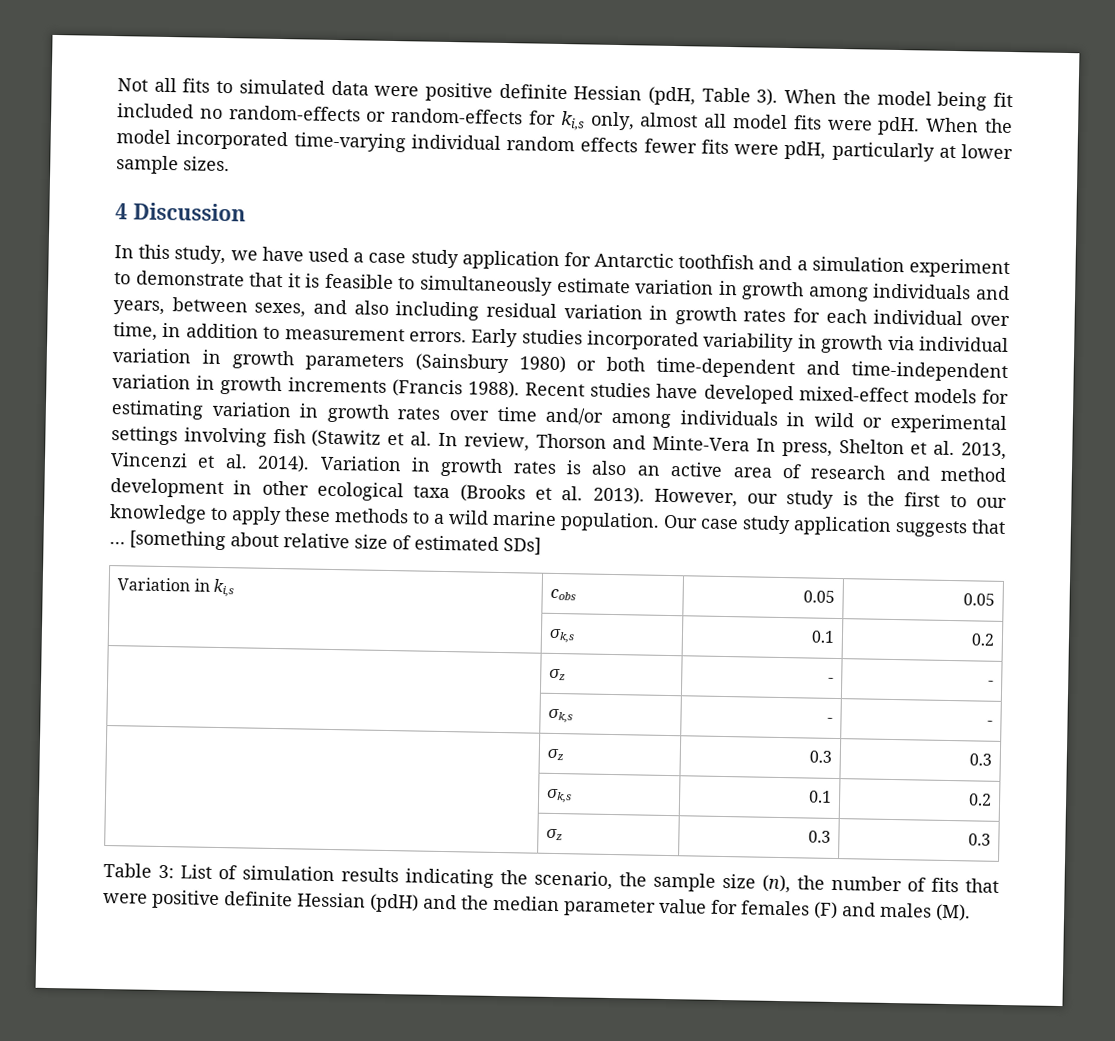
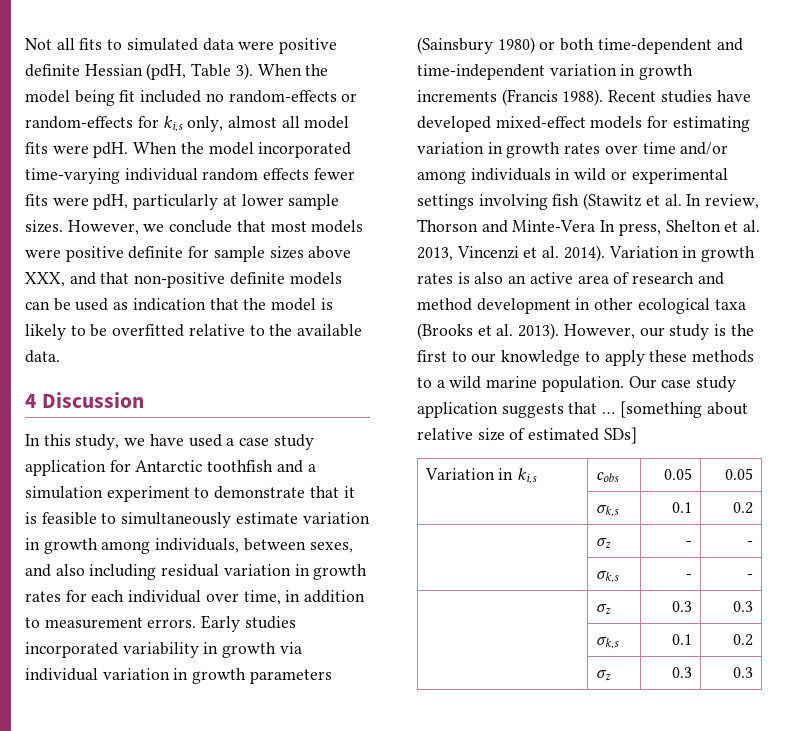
+ However, we conclude that most models were positive definite for sample sizes above XXX, and that non-positive definite models can be used as indication that the model is likely to be overfitted relative to the available data.
- In this study, we have used a case study application for Antarctic toothfish and a simulation experiment to demonstrate that it is feasible to simultaneously estimate variation in growth among individuals and years, between sexes, and also including residual variation in growth rates for each individual over time, in addition to measurement errors.
+ In this study, we have used a case study application for Antarctic toothfish and a simulation experiment to demonstrate that it is feasible to simultaneously estimate variation in growth among individuals, between sexes, and also including residual variation in growth rates for each individual over time, in addition to measurement errors.
- Table 3: List of simulation results indicating the scenario, the sample size (n), the number of fits that were positive definite Hessian (pdH) and the median parameter value for females (F) and males (M).

